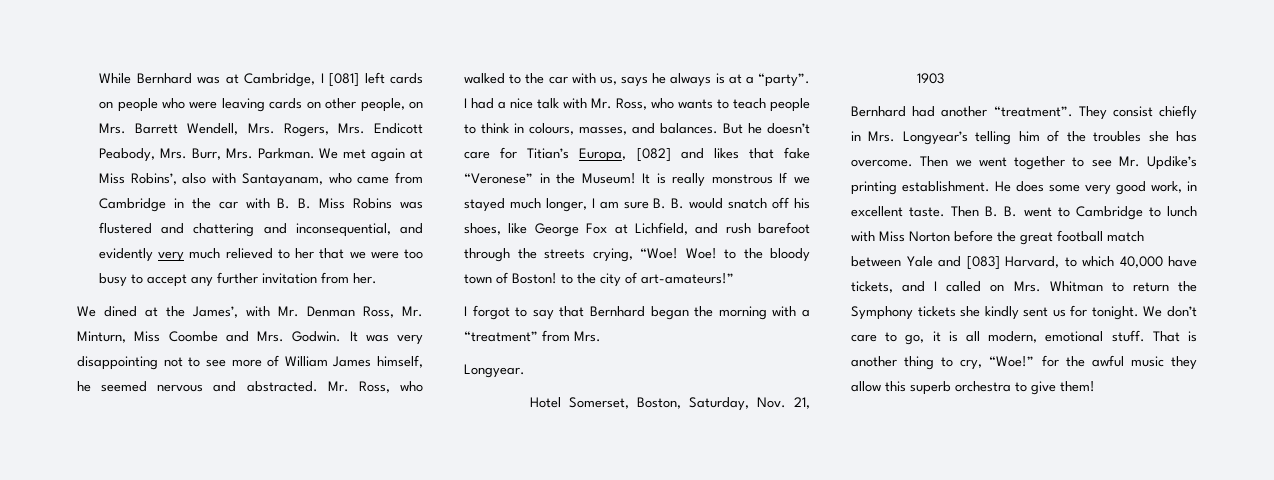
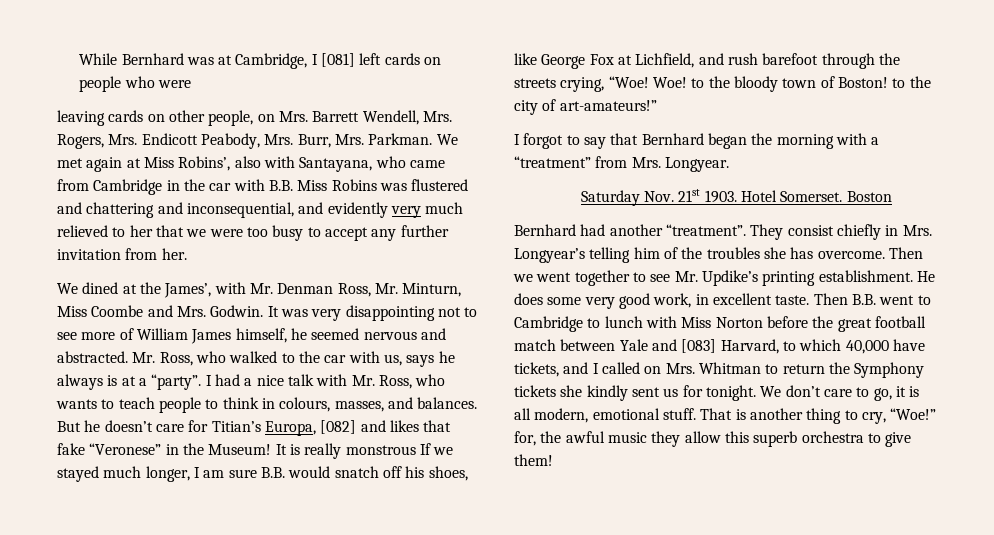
- While Bernhard was at Cambridge, I [081] left cards on people who were leaving cards on other people, on Mrs. Barrett Wendell, Mrs. Rogers, Mrs. Endicott Peabody, Mrs. Burr, Mrs. Parkman.
+ While Bernhard was at Cambridge, I [081] left cards on people who were
+ leaving cards on other people, on Mrs. Barrett Wendell, Mrs. Rogers, Mrs. Endicott Peabody, Mrs. Burr, Mrs. Parkman.
- We met again at Miss Robins’, also with Santayanam, who came from Cambridge in the car with B. B. Miss Robins was flustered and chattering and inconsequential, and evidently very much relieved to her that we were too busy to accept any further invitation from her.
+ We met again at Miss Robins’, also with Santayana, who came from Cambridge in the car with B.B. Miss Robins was flustered and chattering and inconsequential, and evidently very much relieved to her that we were too busy to accept any further invitation from her.
- It is really monstrous If we stayed much longer, I am sure B. B. would snatch off his shoes, like George Fox at Lichfield, and rush barefoot through the streets crying, “Woe!
+ It is really monstrous If we stayed much longer, I am sure B.B. would snatch off his shoes, like George Fox at Lichfield, and rush barefoot through the streets crying, “Woe!
- I forgot to say that Bernhard began the morning with a “treatment” from Mrs.
- Longyear.
+ I forgot to say that Bernhard began the morning with a “treatment” from Mrs. Longyear.
- Hotel Somerset, Boston, Saturday, Nov. 21, 1903
+ Saturday Nov. 21st 1903. Hotel Somerset. Boston
- Then B. B. went to Cambridge to lunch with Miss Norton before the great football match between Yale and [083] Harvard, to which 40,000 have tickets, and I called on Mrs. Whitman to return the Symphony tickets she kindly sent us for tonight.
+ Then B.B. went to Cambridge to lunch with Miss Norton before the great football match between Yale and [083] Harvard, to which 40,000 have tickets, and I called on Mrs. Whitman to return the Symphony tickets she kindly sent us for tonight.
- That is another thing to cry, “Woe!” for the awful music they allow this superb orchestra to give them!
+ That is another thing to cry, “Woe!” for, the awful music they allow this superb orchestra to give them!

